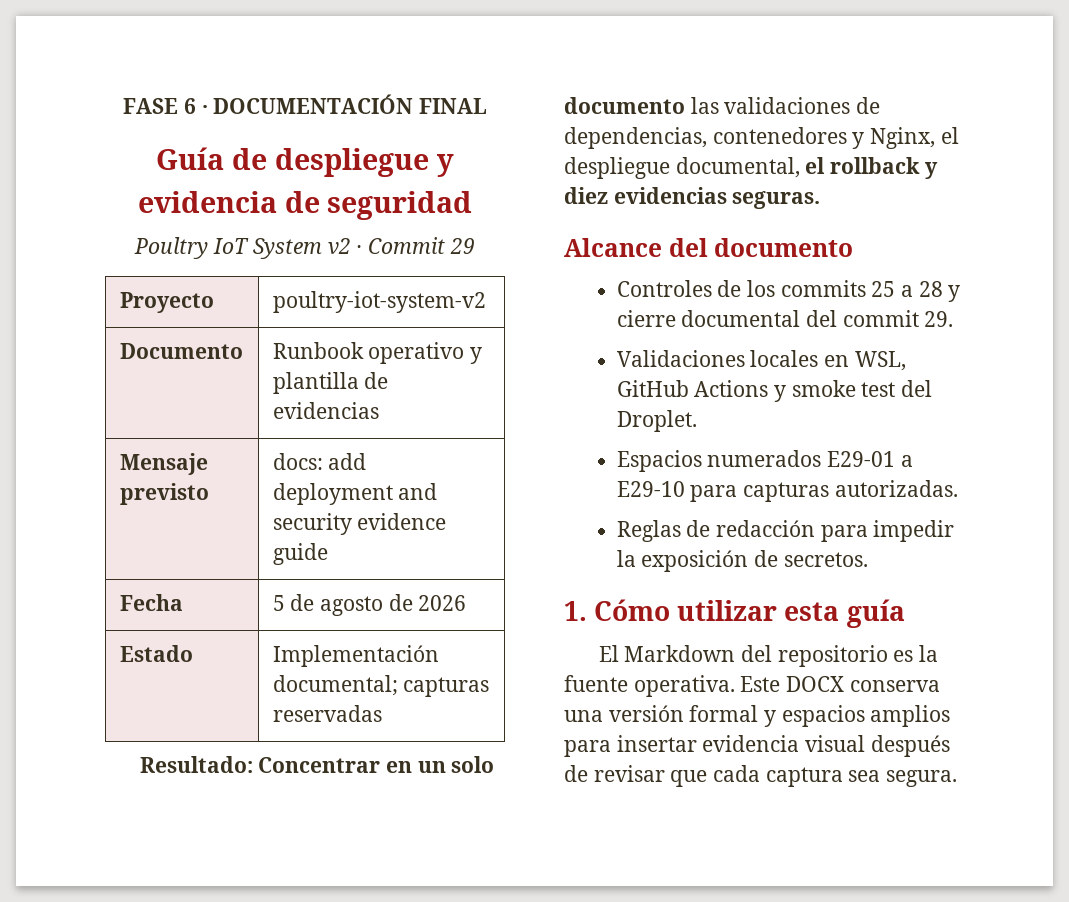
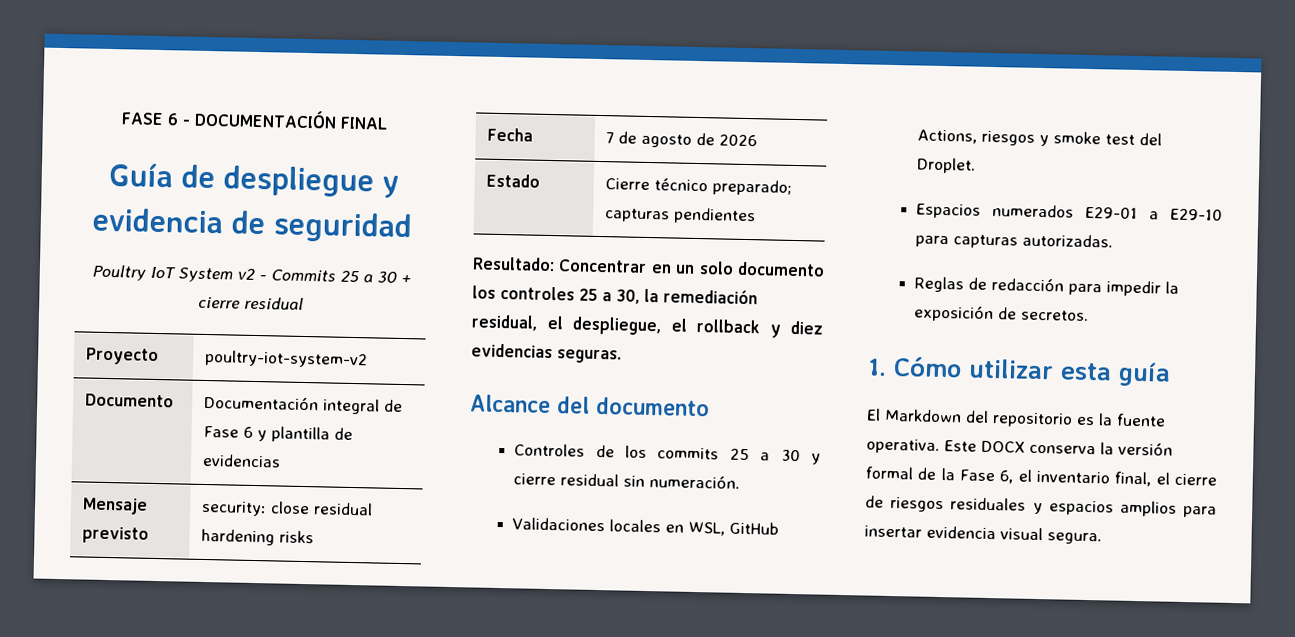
- FASE 6 · DOCUMENTACIÓN FINAL
+ FASE 6 - DOCUMENTACIÓN FINAL
- Poultry IoT System v2 · Commit 29
+ Poultry IoT System v2 - Commits 25 a 30 + cierre residual
  Proyecto | poultry-iot-system-v2
- Documento | Runbook operativo y plantilla de evidencias
+ Documento | Documentación integral de Fase 6 y plantilla de evidencias
- Mensaje previsto | docs: add deployment and security evidence guide
+ Mensaje previsto | security: close residual hardening risks
- Fecha | 5 de agosto de 2026
+ Fecha | 7 de agosto de 2026
- Estado | Implementación documental; capturas reservadas
+ Estado | Cierre técnico preparado; capturas pendientes
- Resultado: Concentrar en un solo documento las validaciones de dependencias, contenedores y Nginx, el despliegue documental, el rollback y diez evidencias seguras.
+ Resultado: Concentrar en un solo documento los controles 25 a 30, la remediación residual, el despliegue, el rollback y diez evidencias seguras.
- Controles de los commits 25 a 28 y cierre documental del commit 29.
+ Controles de los commits 25 a 30 y cierre residual sin numeración.
- Validaciones locales en WSL, GitHub Actions y smoke test del Droplet.
+ Validaciones locales en WSL, GitHub Actions, riesgos y smoke test del Droplet.
- Este DOCX conserva una versión formal y espacios amplios para insertar evidencia visual después de revisar que cada captura sea segura.
+ Este DOCX conserva la versión formal de la Fase 6, el inventario final, el cierre de riesgos residuales y espacios amplios para insertar evidencia visual segura.

